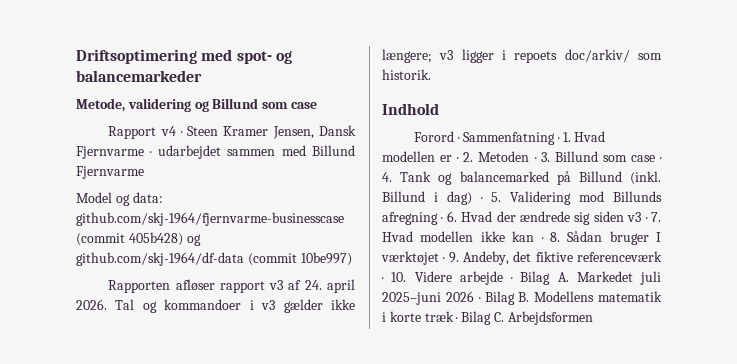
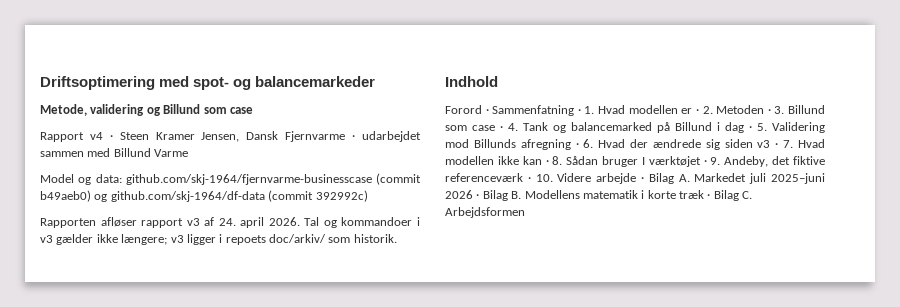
- Rapport v4 · Steen Kramer Jensen, Dansk Fjernvarme · udarbejdet sammen med Billund Fjernvarme
+ Rapport v4 · Steen Kramer Jensen, Dansk Fjernvarme · udarbejdet sammen med Billund Varme
- Model og data: github.com/skj-1964/fjernvarme-businesscase (commit 405b428) og github.com/skj-1964/df-data (commit 10be997)
+ Model og data: github.com/skj-1964/fjernvarme-businesscase (commit b49aeb0) og github.com/skj-1964/df-data (commit 392992c)
- Forord · Sammenfatning · 1. Hvad modellen er · 2. Metoden · 3. Billund som case · 4. Tank og balancemarked på Billund (inkl. Billund i dag) · 5. Validering mod Billunds afregning · 6. Hvad der ændrede sig siden v3 · 7. Hvad modellen ikke kan · 8. Sådan bruger I værktøjet · 9. Andeby, det fiktive referenceværk · 10. Videre arbejde · Bilag A. Markedet juli 2025–juni 2026 · Bilag B. Modellens matematik i korte træk · Bilag C. Arbejdsformen
+ Forord · Sammenfatning · 1. Hvad modellen er · 2. Metoden · 3. Billund som case · 4. Tank og balancemarked på Billund i dag · 5. Validering mod Billunds afregning · 6. Hvad der ændrede sig siden v3 · 7. Hvad modellen ikke kan · 8. Sådan bruger I værktøjet · 9. Andeby, det fiktive referenceværk · 10. Videre arbejde · Bilag A. Markedet juli 2025–juni 2026 · Bilag B. Modellens matematik i korte træk · Bilag C. Arbejdsformen

